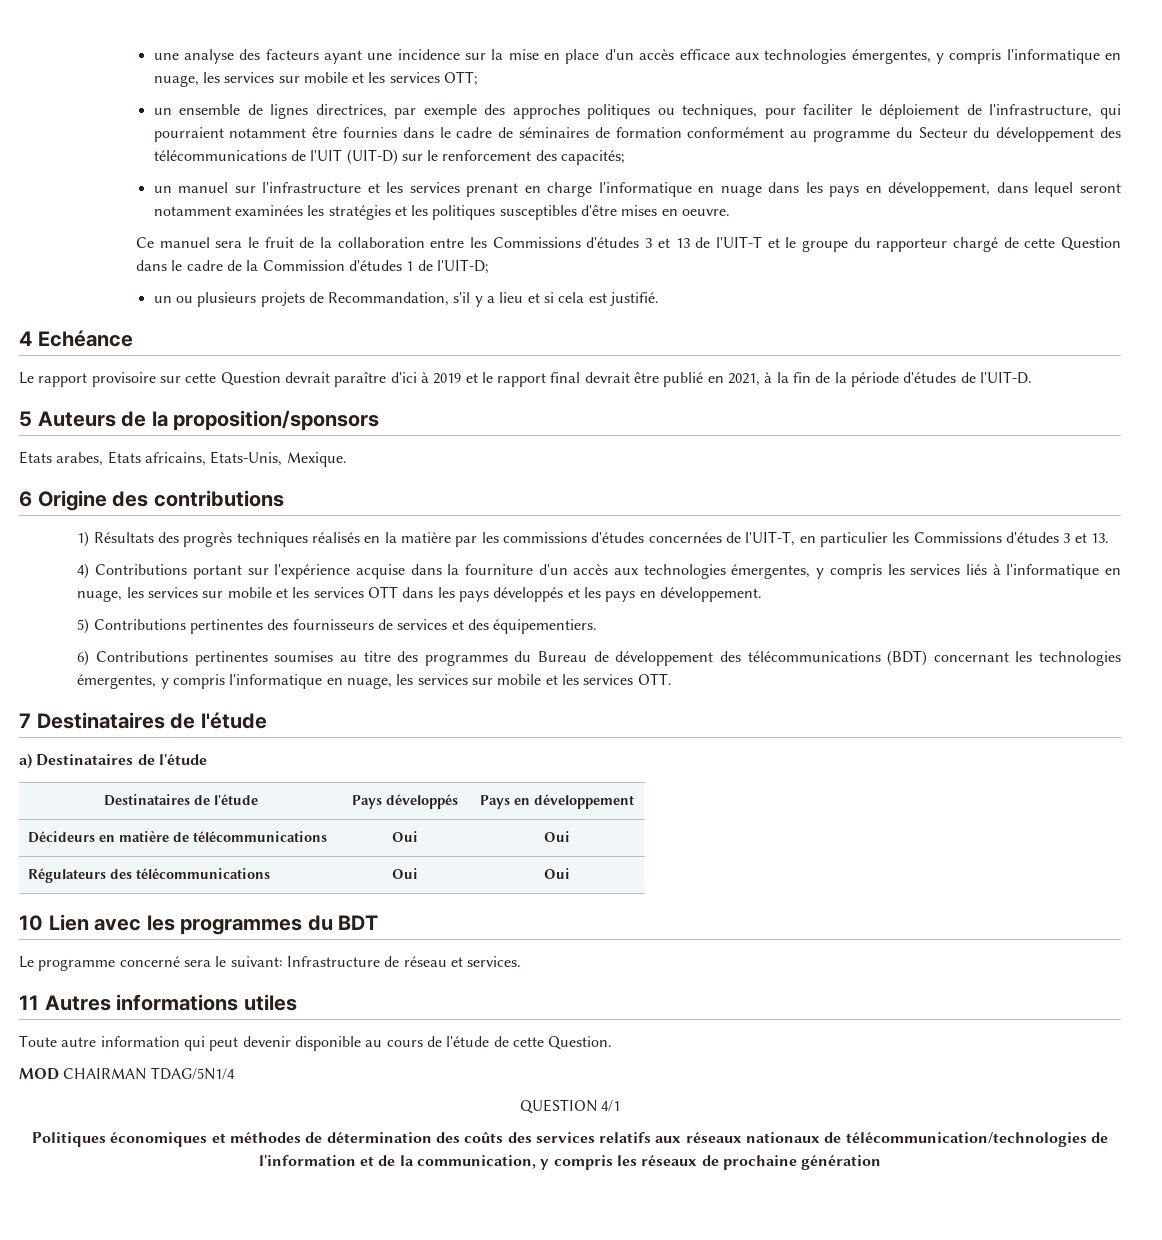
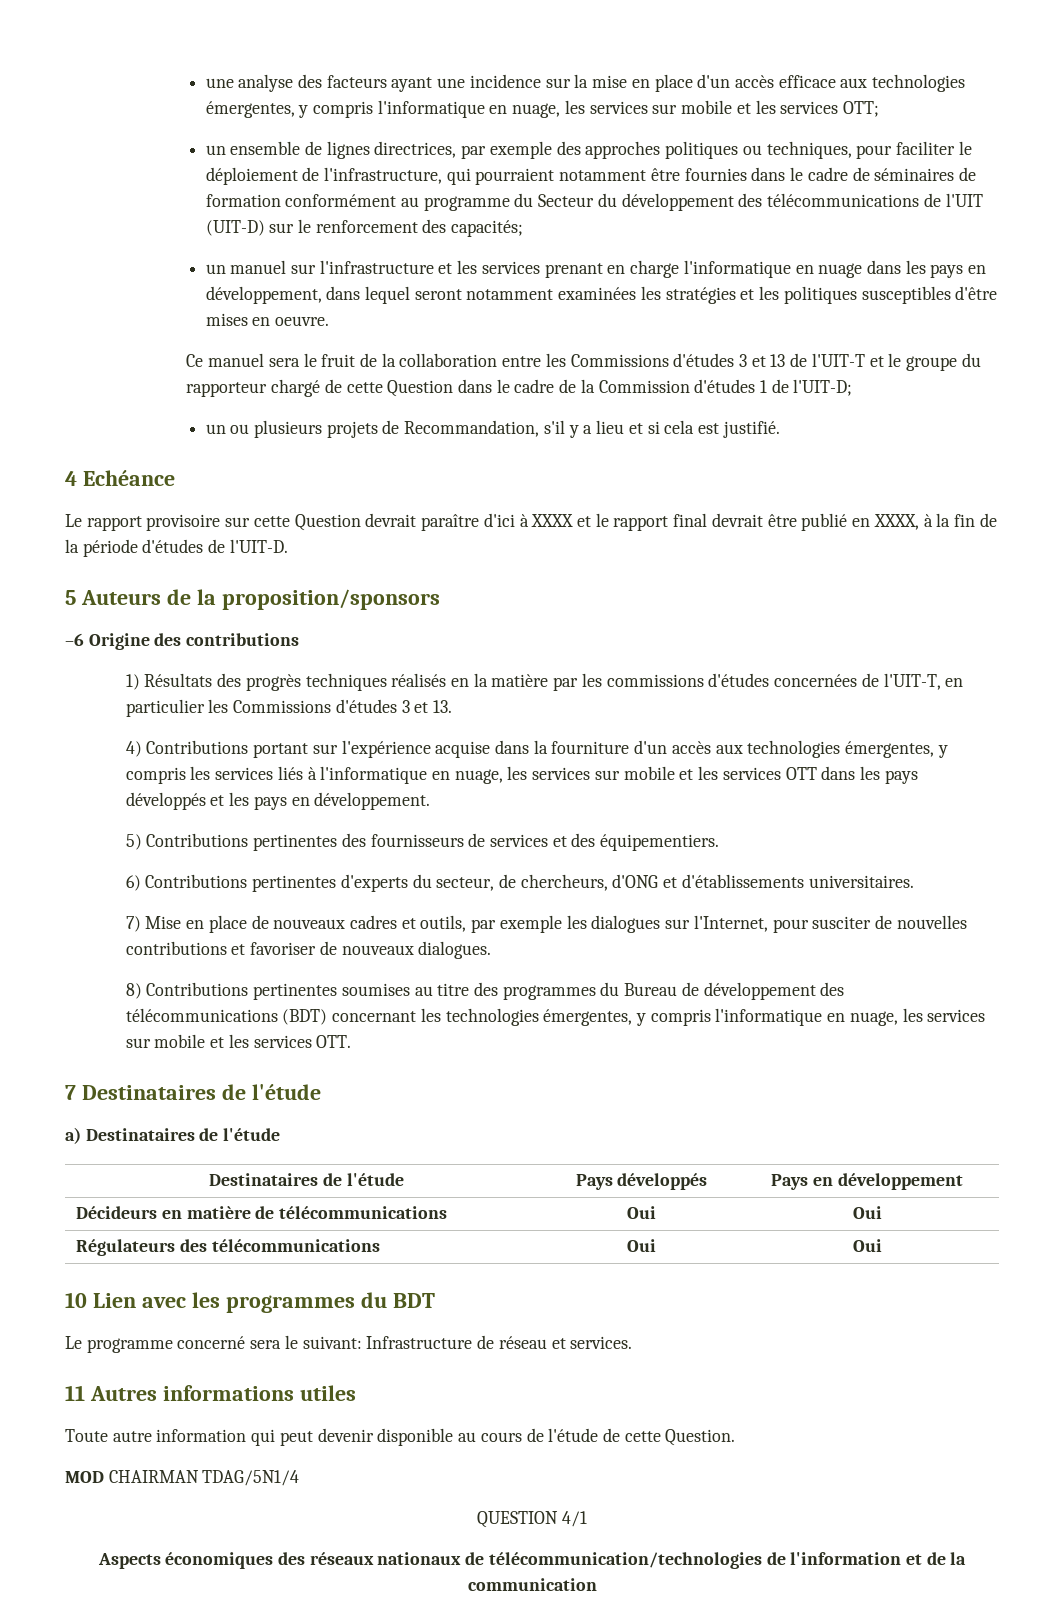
- Le rapport provisoire sur cette Question devrait paraître d'ici à 2019 et le rapport final devrait être publié en 2021, à la fin de la période d'études de l'UIT-D.
+ Le rapport provisoire sur cette Question devrait paraître d'ici à XXXX et le rapport final devrait être publié en XXXX, à la fin de la période d'études de l'UIT-D.
- Etats arabes, Etats africains, Etats-Unis, Mexique.
- 6 Origine des contributions
+ –6 Origine des contributions
- 6) Contributions pertinentes soumises au titre des programmes du Bureau de développement des télécommunications (BDT) concernant les technologies émergentes, y compris l'informatique en nuage, les services sur mobile et les services OTT.
+ 6) Contributions pertinentes d'experts du secteur, de chercheurs, d'ONG et d'établissements universitaires.
+ 7) Mise en place de nouveaux cadres et outils, par exemple les dialogues sur l'Internet, pour susciter de nouvelles contributions et favoriser de nouveaux dialogues.
+ 8) Contributions pertinentes soumises au titre des programmes du Bureau de développement des télécommunications (BDT) concernant les technologies émergentes, y compris l'informatique en nuage, les services sur mobile et les services OTT.
- Politiques économiques et méthodes de détermination des coûts des services relatifs aux réseaux nationaux de télécommunication/technologies de l'information et de la communication, y compris les réseaux de prochaine génération
+ Aspects économiques des réseaux nationaux de télécommunication/technologies de l'information et de la communication

